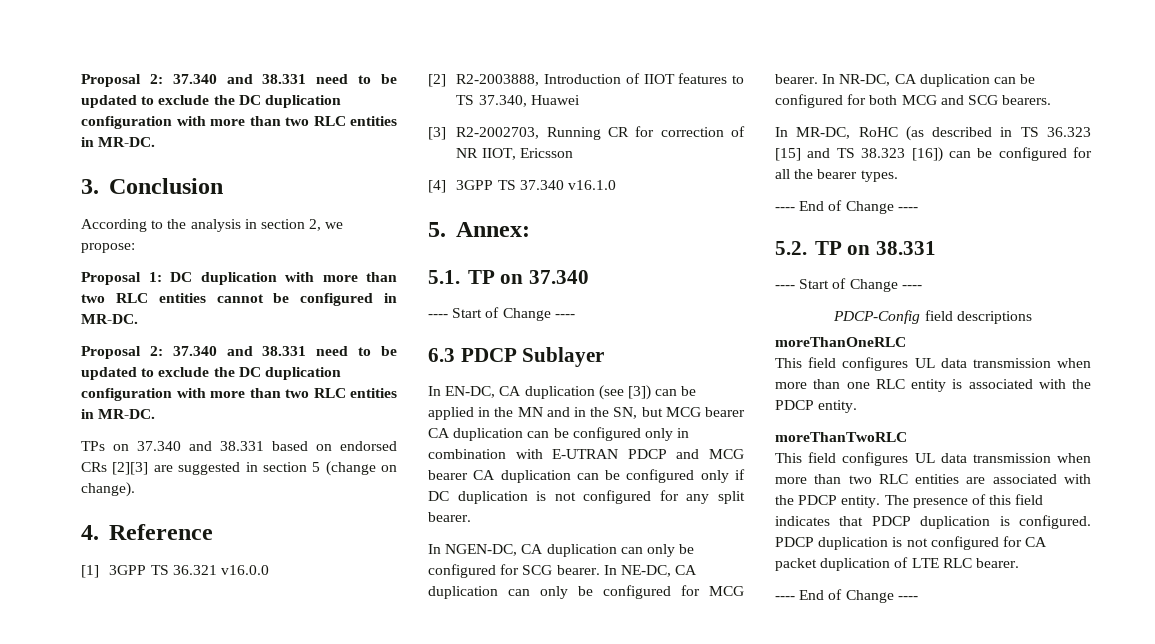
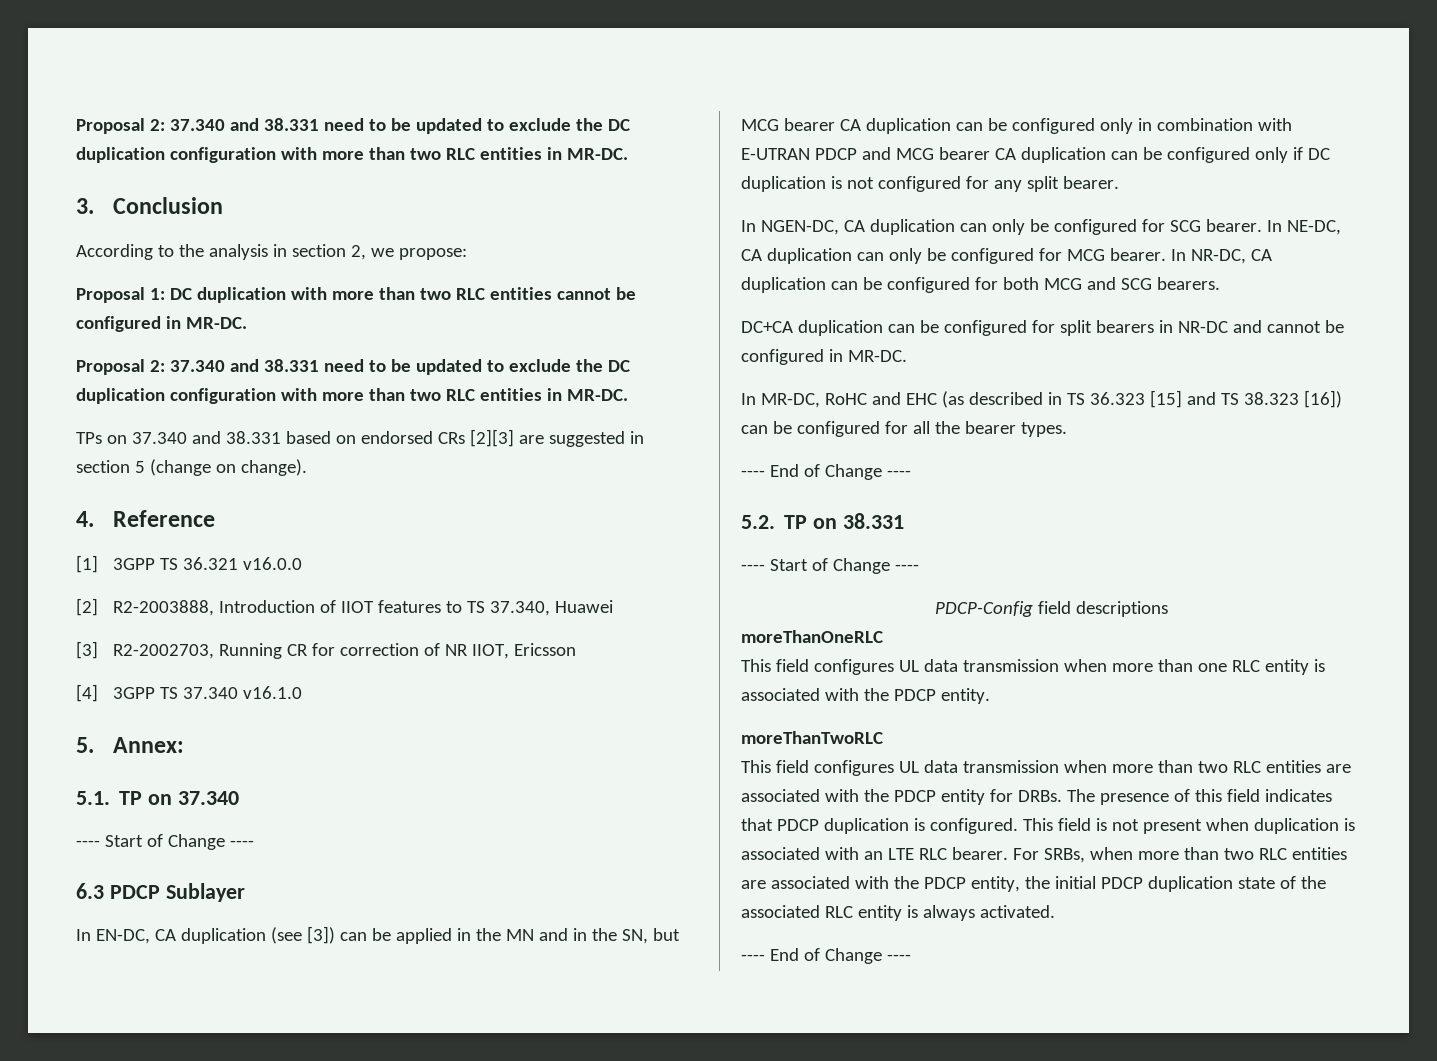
+ DC+CA duplication can be configured for split bearers in NR-DC and cannot be configured in MR-DC.
- In MR-DC, RoHC (as described in TS 36.323 [15] and TS 38.323 [16]) can be configured for all the bearer types.
+ In MR-DC, RoHC and EHC (as described in TS 36.323 [15] and TS 38.323 [16]) can be configured for all the bearer types.
- This field configures UL data transmission when more than two RLC entities are associated with the PDCP entity.
+ This field configures UL data transmission when more than two RLC entities are associated with the PDCP entity for DRBs.
- PDCP duplication is not configured for CA packet duplication of LTE RLC bearer.
+ This field is not present when duplication is associated with an LTE RLC bearer. For SRBs, when more than two RLC entities are associated with the PDCP entity, the initial PDCP duplication state of the associated RLC entity is always activated.

